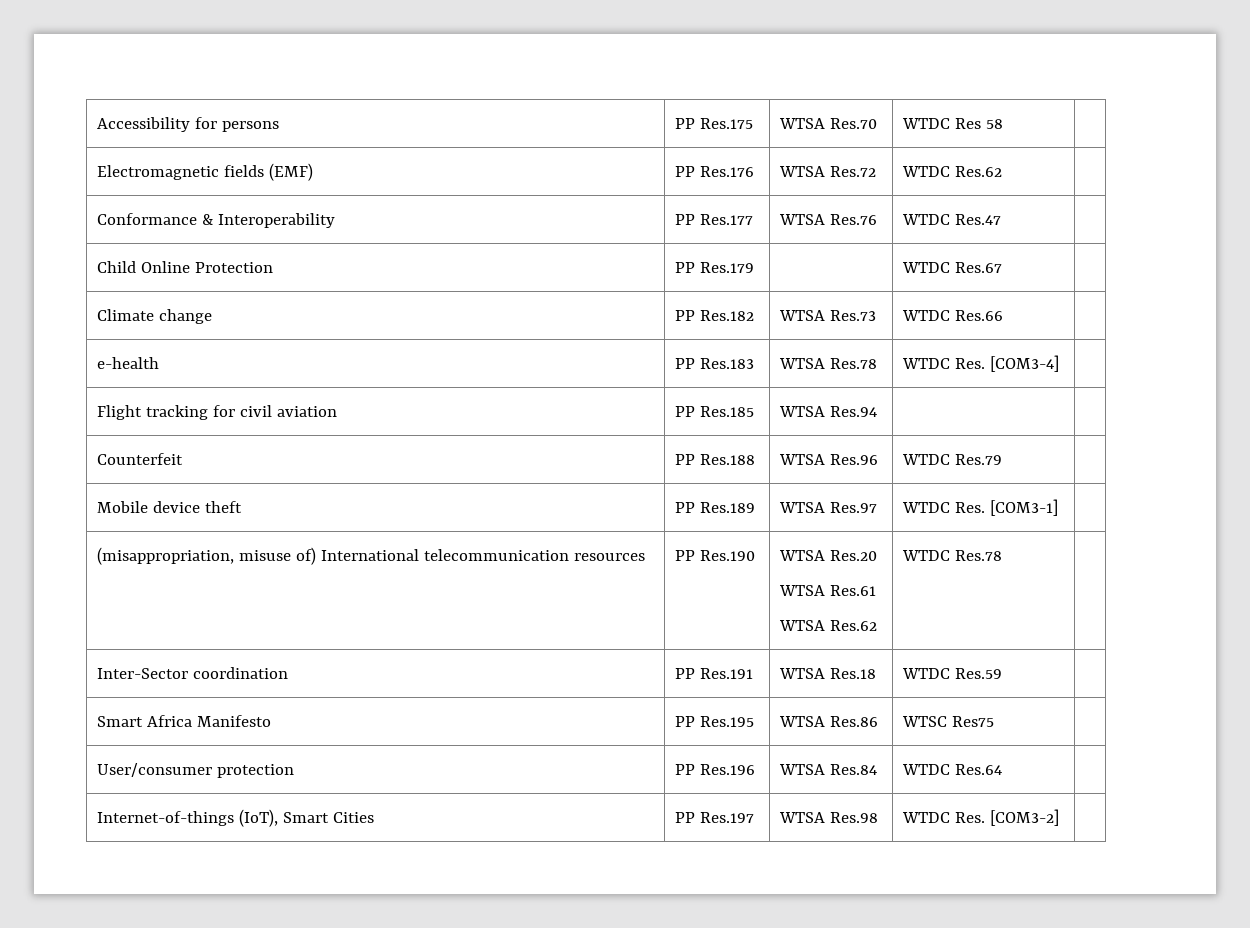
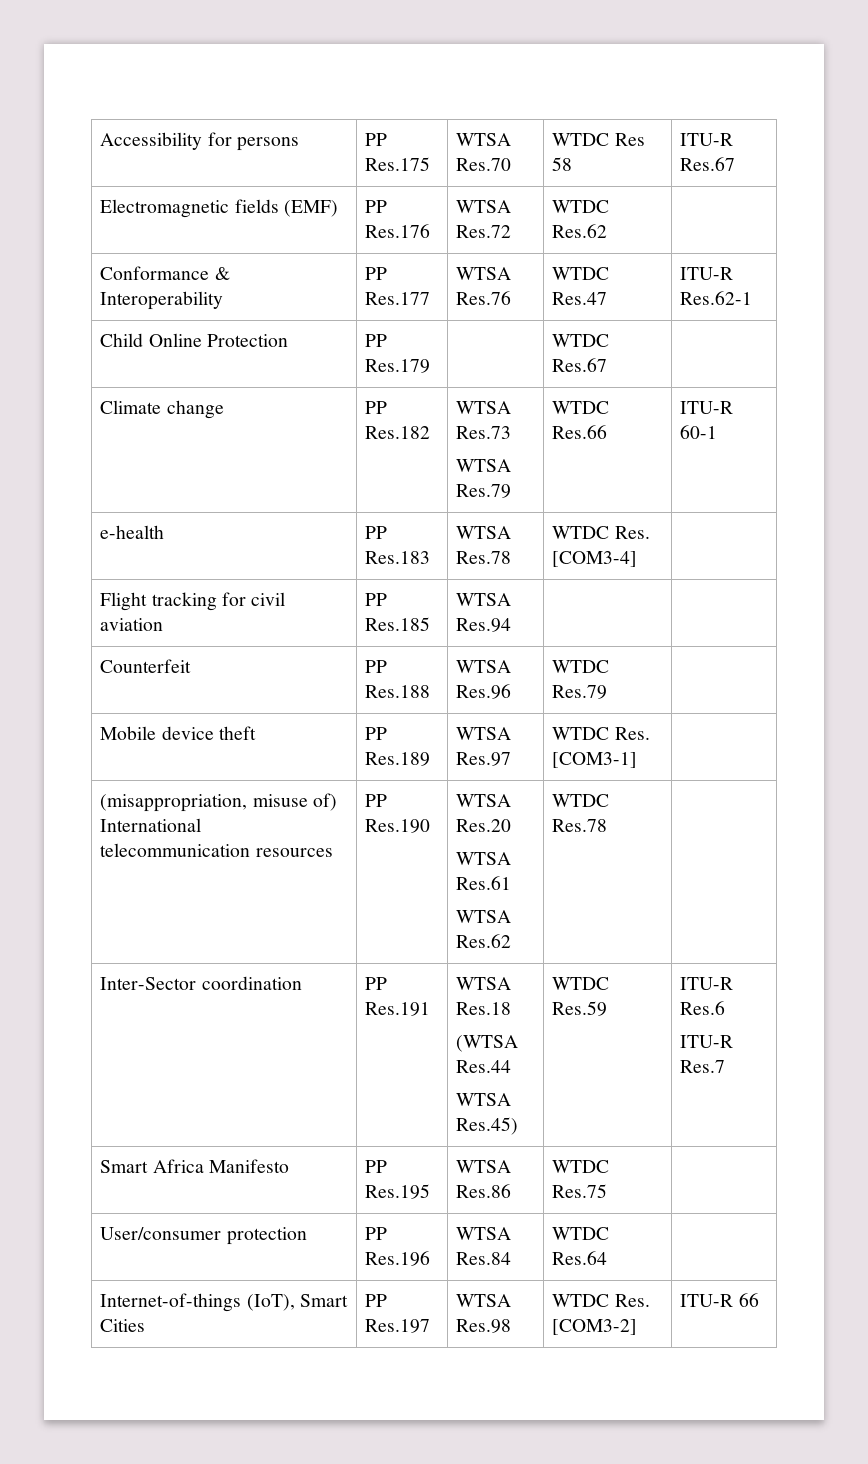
- Accessibility for persons | PP Res.175 | WTSA Res.70 | WTDC Res 58 |
+ Accessibility for persons | PP Res.175 | WTSA Res.70 | WTDC Res 58 | ITU-R Res.67
- Conformance & Interoperability | PP Res.177 | WTSA Res.76 | WTDC Res.47 |
+ Conformance & Interoperability | PP Res.177 | WTSA Res.76 | WTDC Res.47 | ITU-R Res.62-1
- Climate change | PP Res.182 | WTSA Res.73 | WTDC Res.66 |
+ Climate change | PP Res.182 | WTSA Res.73
+ WTSA Res.79 | WTDC Res.66 | ITU-R 60-1
- Inter-Sector coordination | PP Res.191 | WTSA Res.18 | WTDC Res.59 |
+ Inter-Sector coordination | PP Res.191 | WTSA Res.18
+ (WTSA Res.44
+ WTSA Res.45) | WTDC Res.59 | ITU-R Res.6
+ ITU-R Res.7
- Smart Africa Manifesto | PP Res.195 | WTSA Res.86 | WTSC Res75 |
+ Smart Africa Manifesto | PP Res.195 | WTSA Res.86 | WTDC Res.75 |
- Internet-of-things (IoT), Smart Cities | PP Res.197 | WTSA Res.98 | WTDC Res. [COM3-2] |
+ Internet-of-things (IoT), Smart Cities | PP Res.197 | WTSA Res.98 | WTDC Res. [COM3-2] | ITU-R 66

